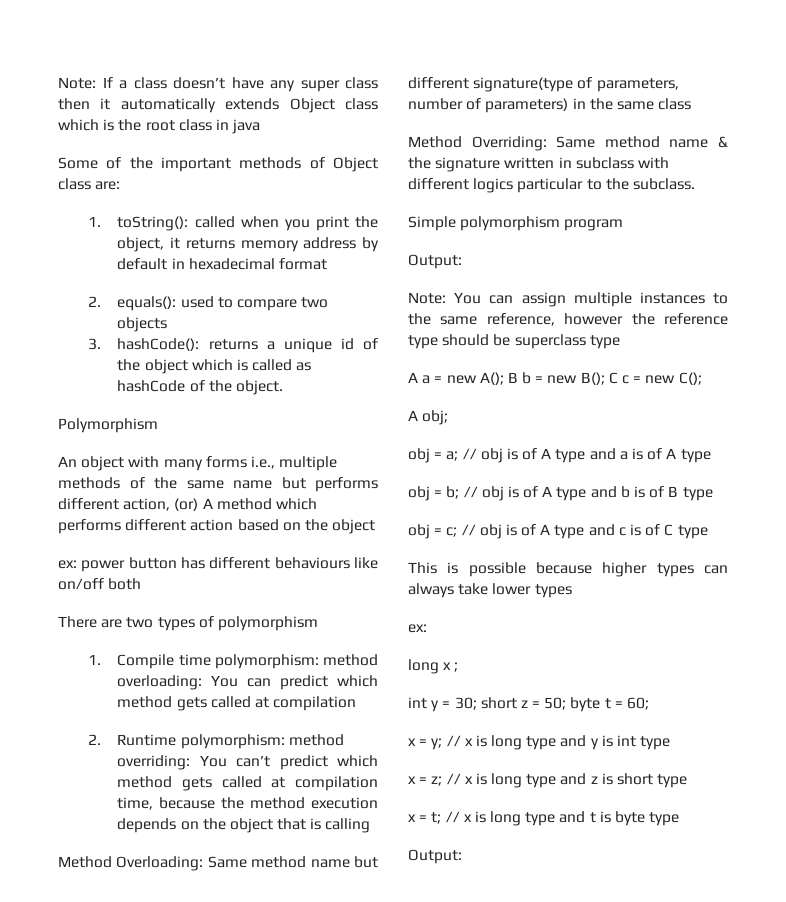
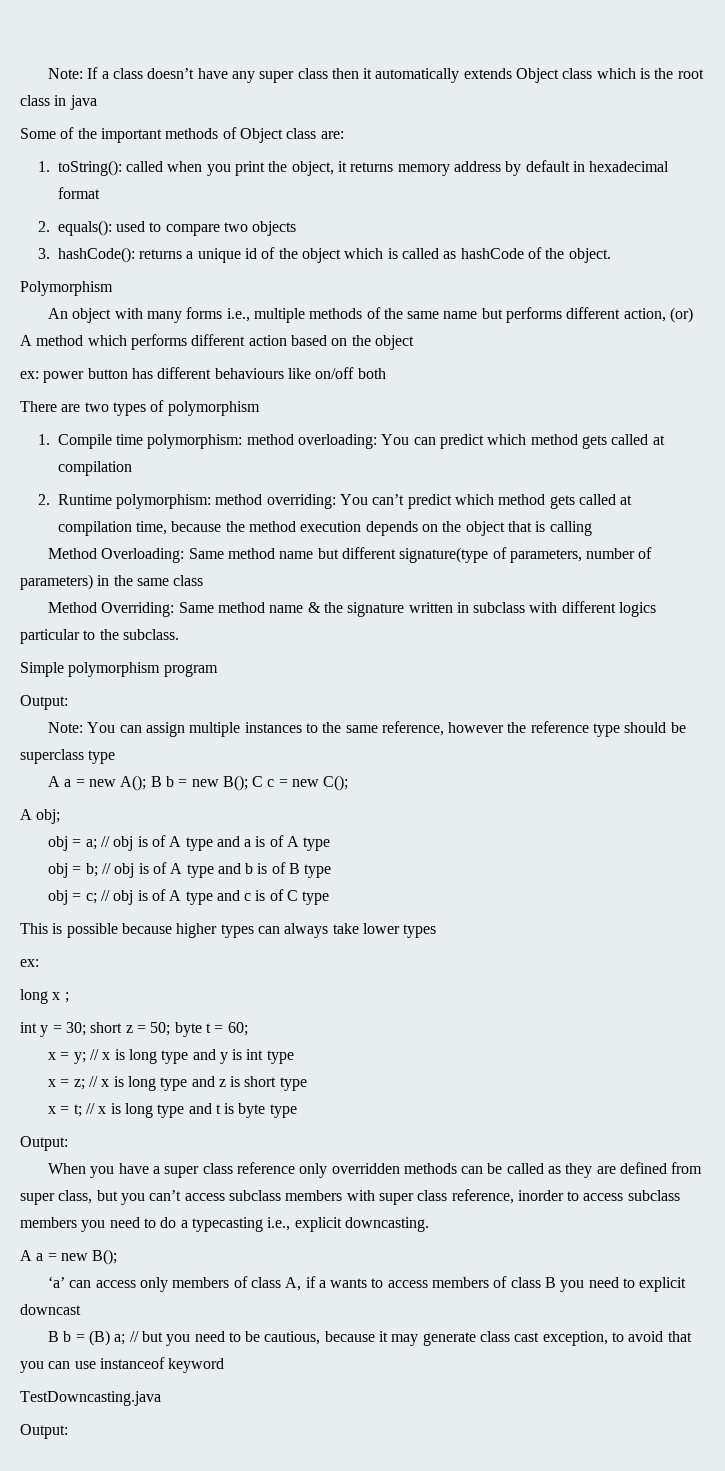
+ When you have a super class reference only overridden methods can be called as they are defined from super class, but you can’t access subclass members with super class reference, inorder to access subclass members you need to do a typecasting i.e., explicit downcasting.
+ A a = new B();
+ ‘a’ can access only members of class A, if a wants to access members of class B you need to explicit downcast
+ B b = (B) a; // but you need to be cautious, because it may generate class cast exception, to avoid that you can use instanceof keyword
+ TestDowncasting.java
+ Output:

